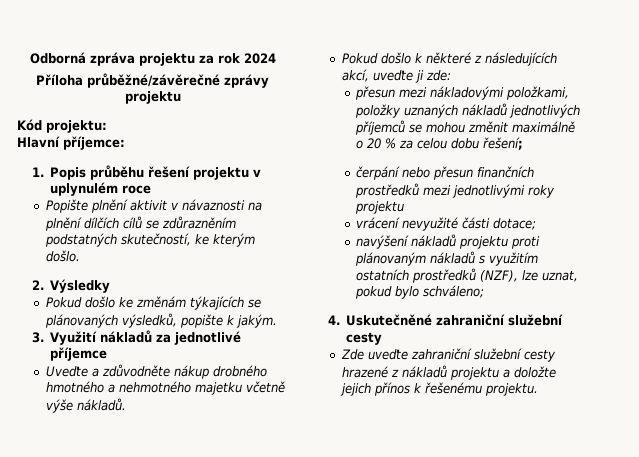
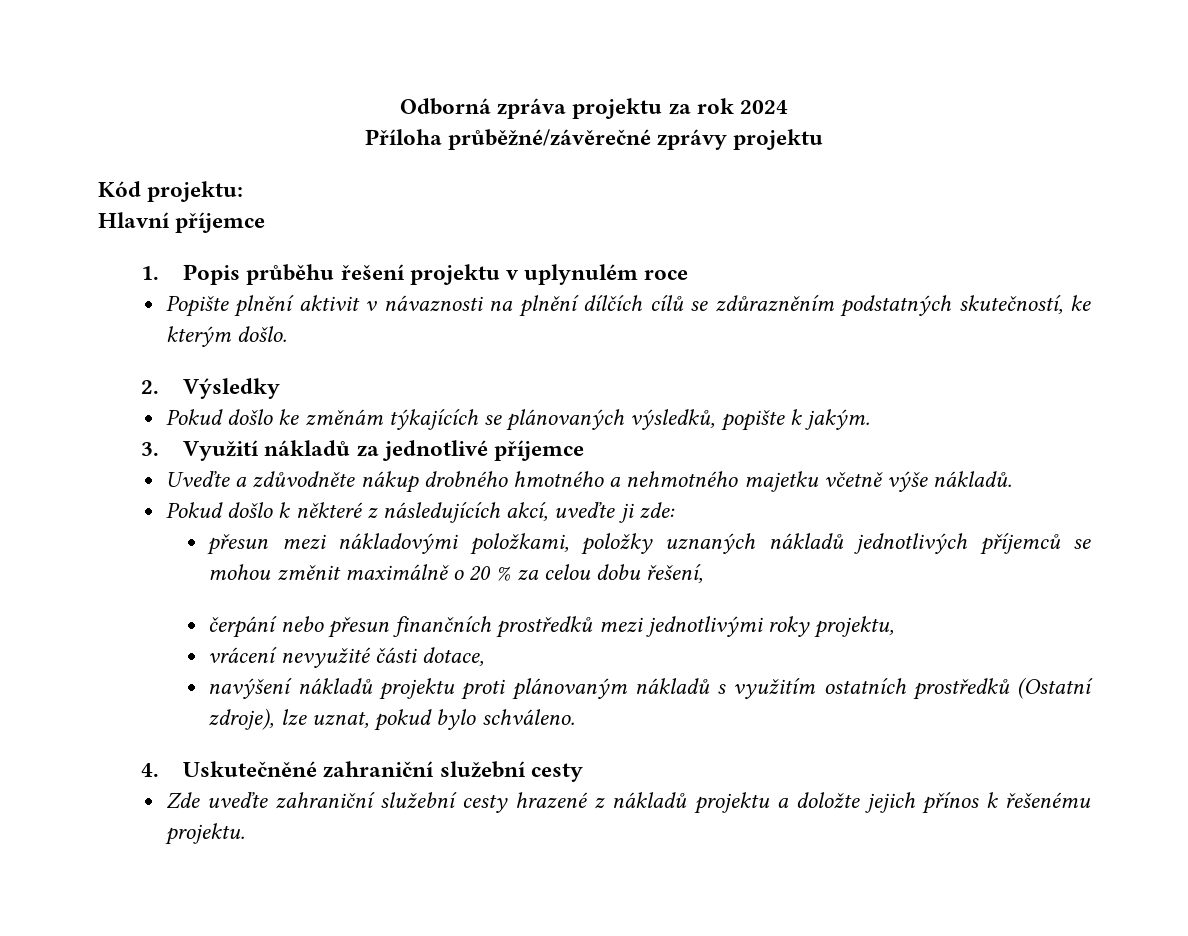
- Hlavní příjemce:
+ Hlavní příjemce
- přesun mezi nákladovými položkami, položky uznaných nákladů jednotlivých příjemců se mohou změnit maximálně o 20 % za celou dobu řešení;
+ přesun mezi nákladovými položkami, položky uznaných nákladů jednotlivých příjemců se mohou změnit maximálně o 20 % za celou dobu řešení,
- čerpání nebo přesun finančních prostředků mezi jednotlivými roky projektu
+ čerpání nebo přesun finančních prostředků mezi jednotlivými roky projektu,
- vrácení nevyužité části dotace;
+ vrácení nevyužité části dotace,
- navýšení nákladů projektu proti plánovaným nákladů s využitím ostatních prostředků (NZF), lze uznat, pokud bylo schváleno;
+ navýšení nákladů projektu proti plánovaným nákladů s využitím ostatních prostředků (Ostatní zdroje), lze uznat, pokud bylo schváleno.

